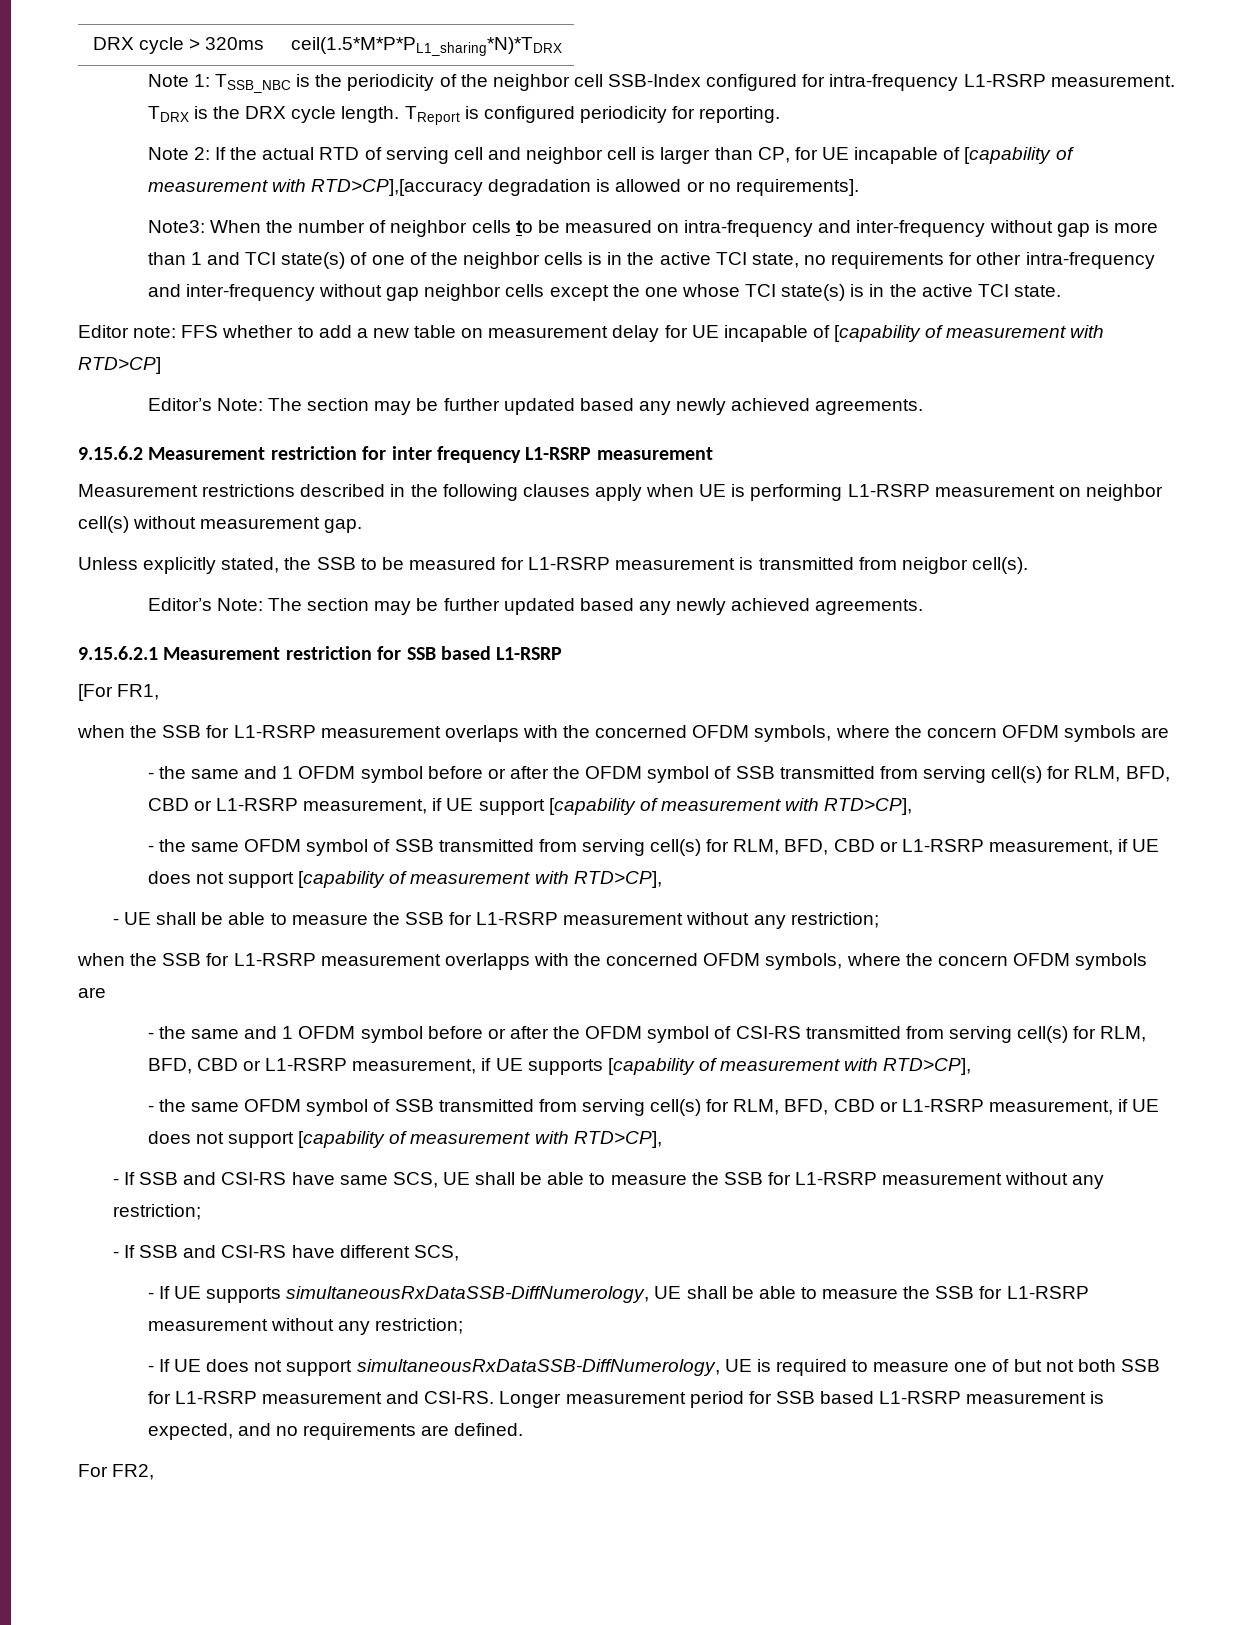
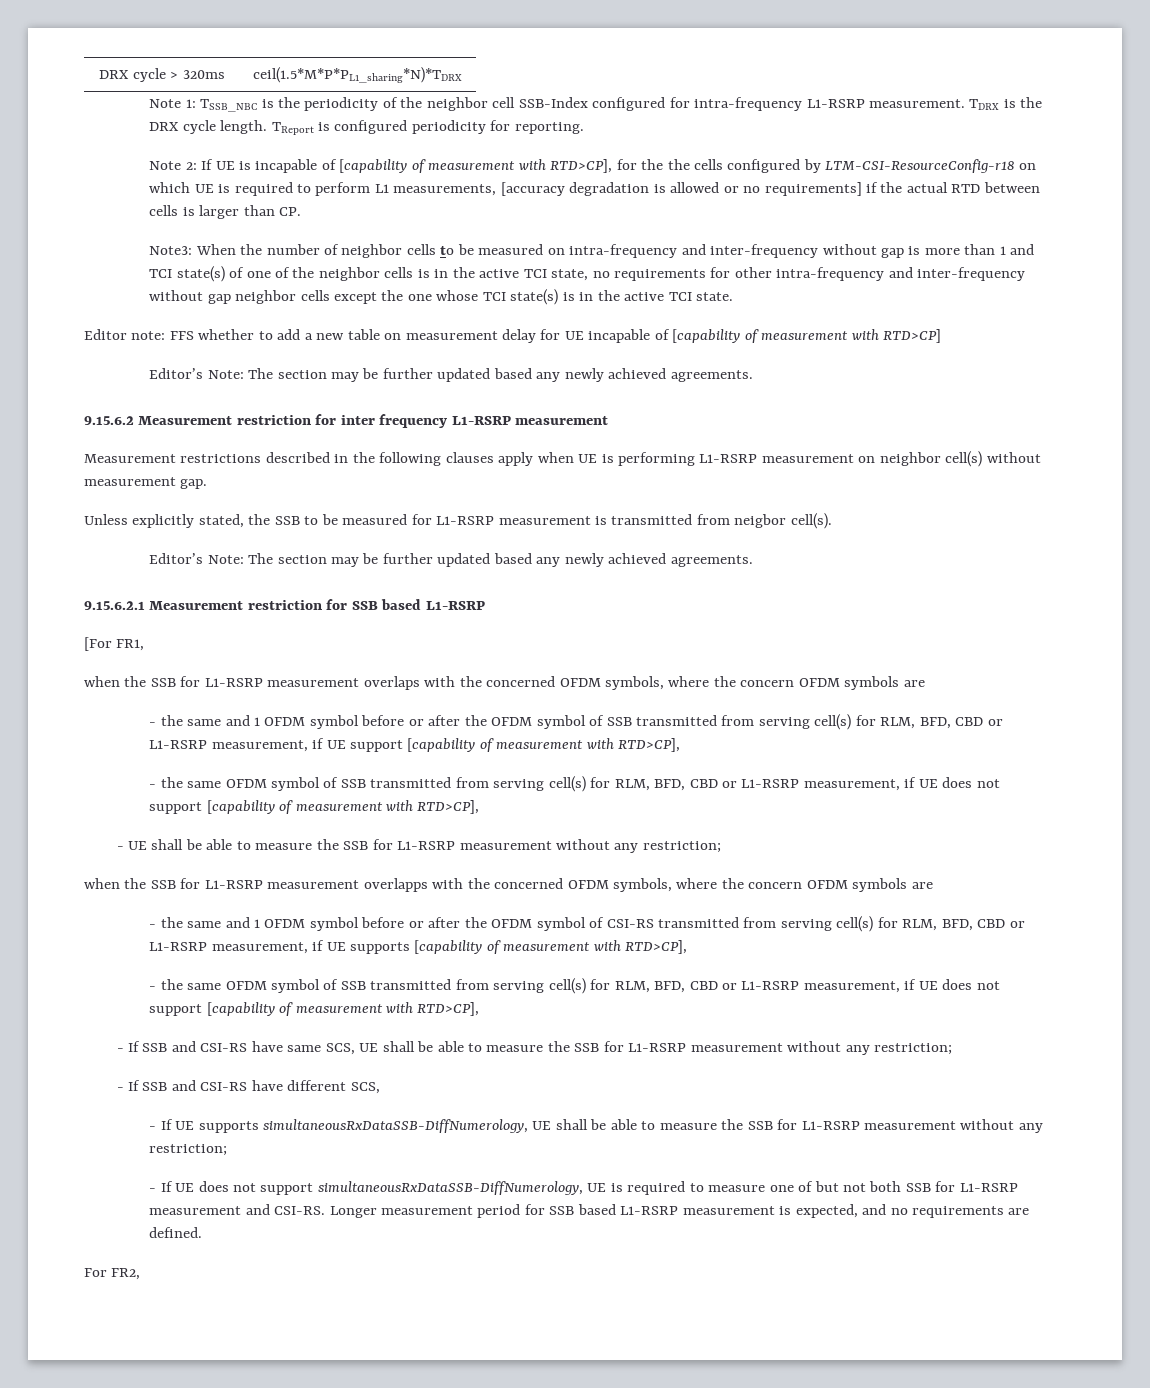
- Note 2: If the actual RTD of serving cell and neighbor cell is larger than CP, for UE incapable of [capability of measurement with RTD>CP],[accuracy degradation is allowed or no requirements].
+ Note 2: If UE is incapable of [capability of measurement with RTD>CP], for the the cells configured by LTM-CSI-ResourceConfig-r18 on which UE is required to perform L1 measurements, [accuracy degradation is allowed or no requirements] if the actual RTD between cells is larger than CP.

